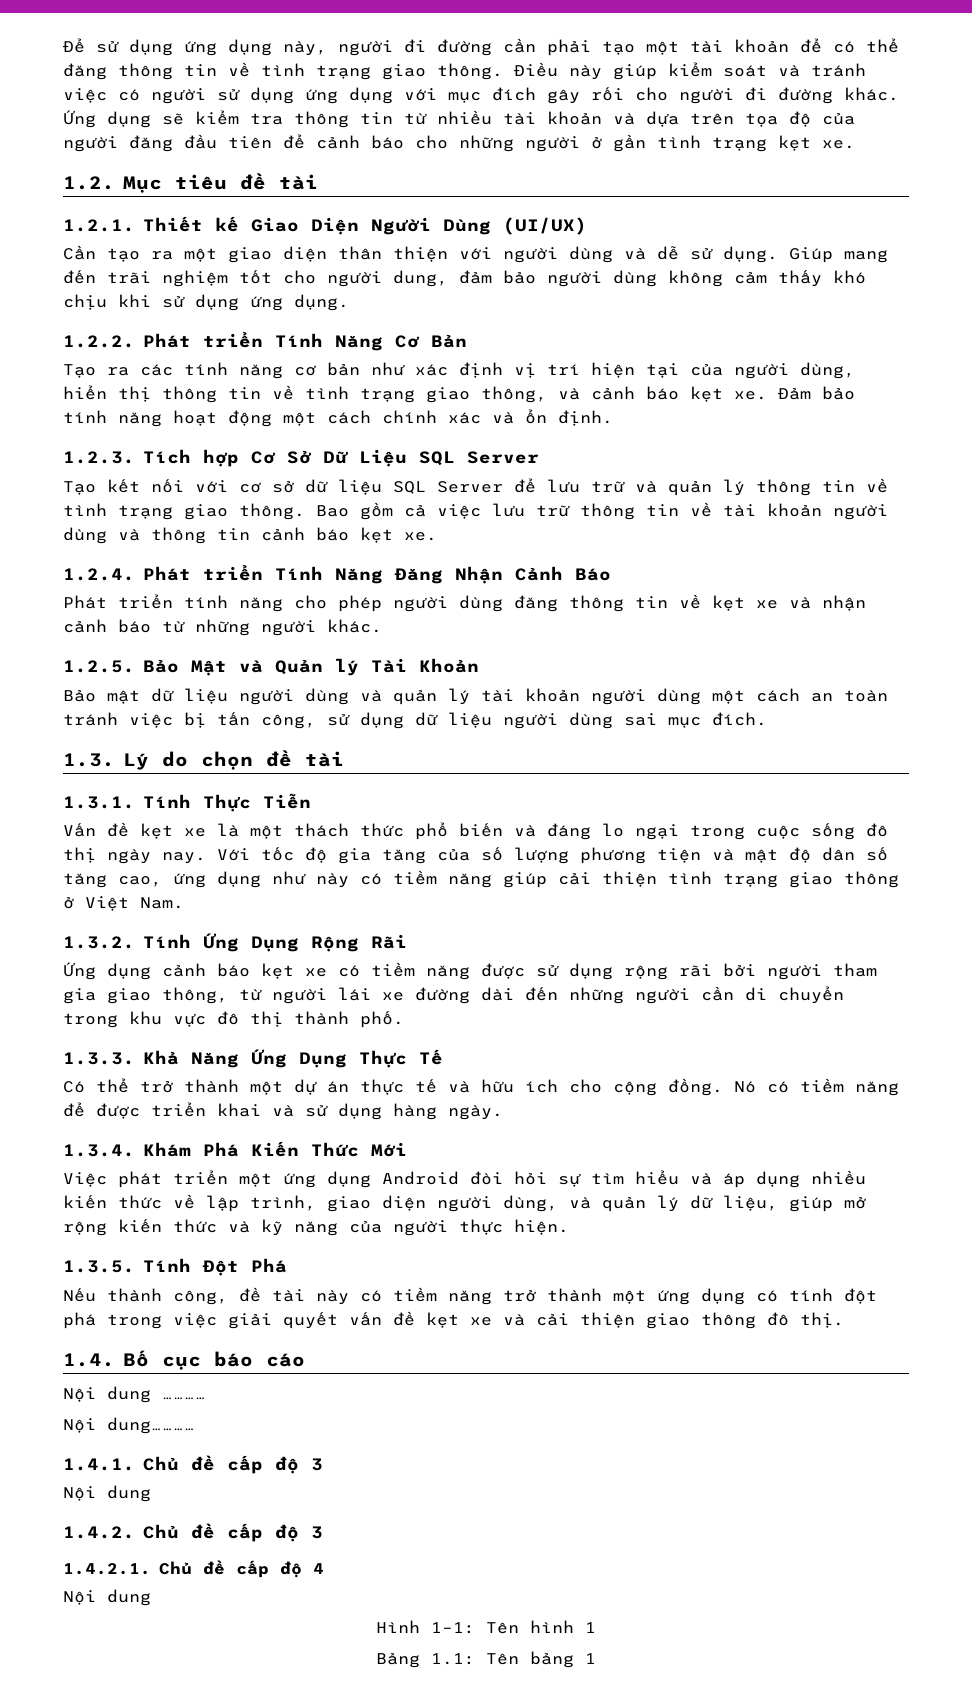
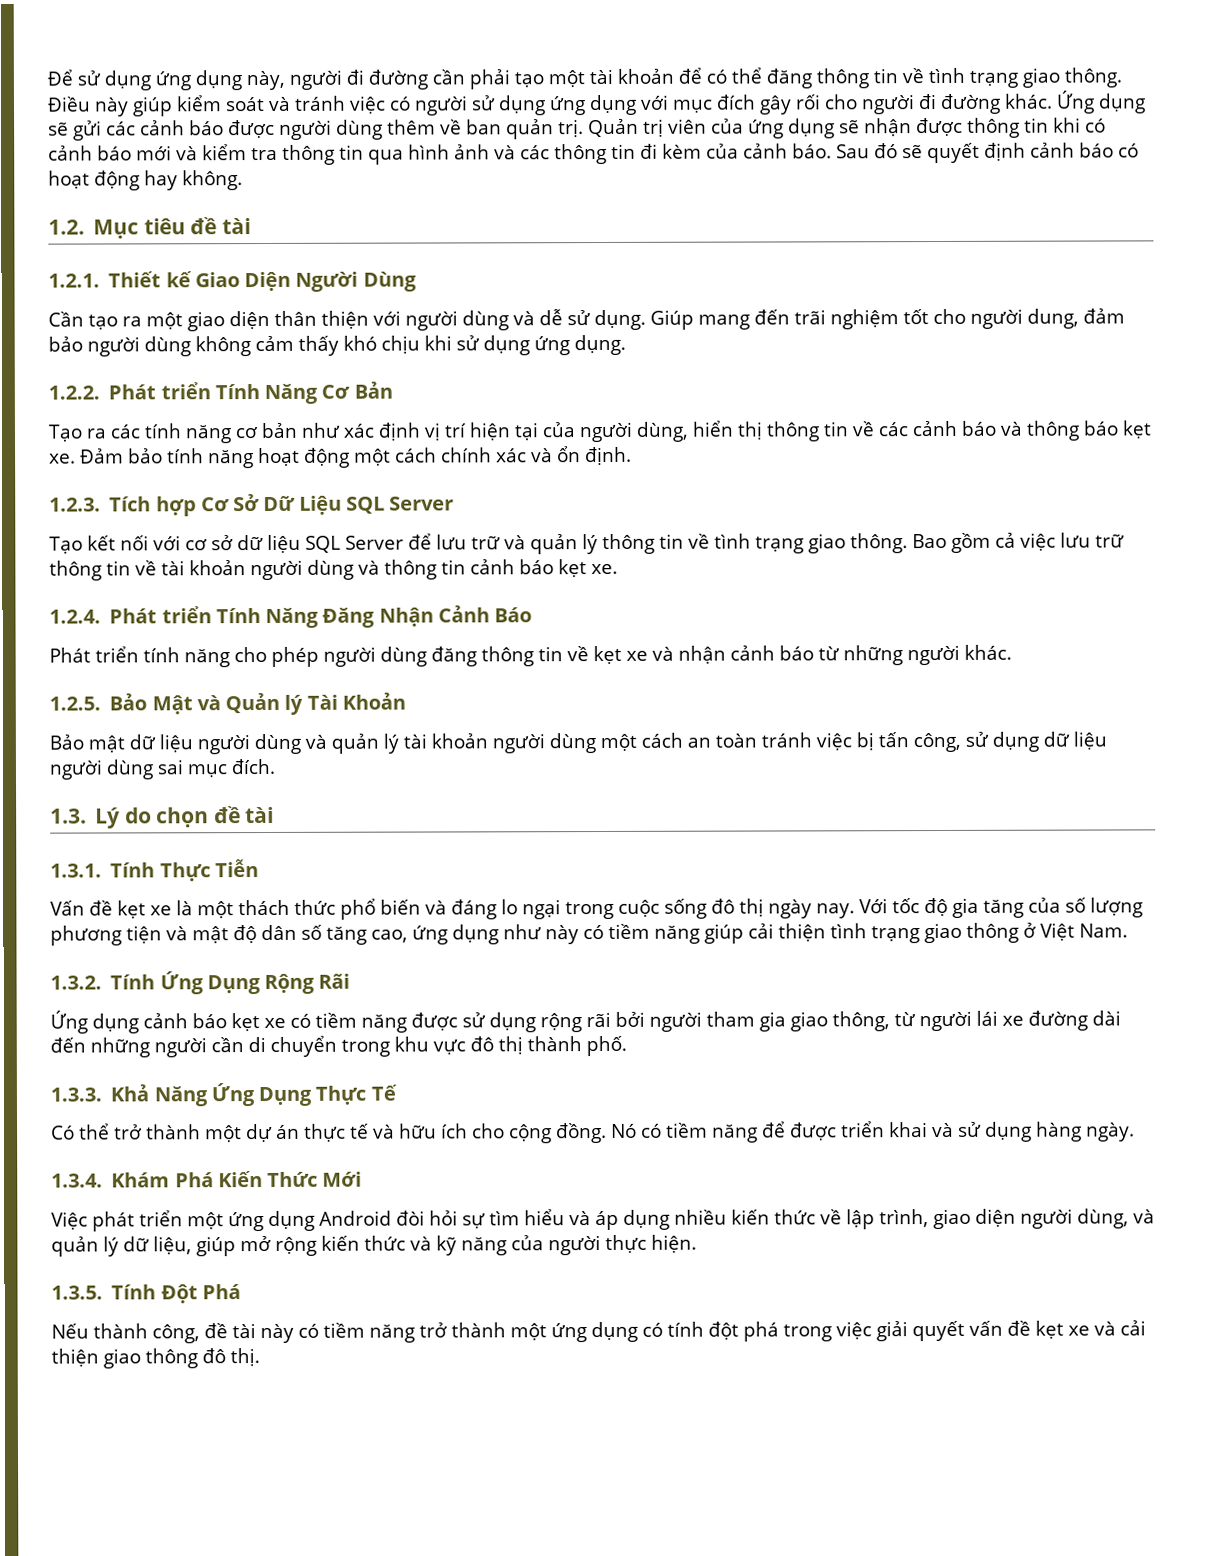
- Ứng dụng sẽ kiểm tra thông tin từ nhiều tài khoản và dựa trên tọa độ của người đăng đầu tiên để cảnh báo cho những người ở gần tình trạng kẹt xe.
+ Ứng dụng sẽ gửi các cảnh báo được người dùng thêm về ban quản trị. Quản trị viên của ứng dụng sẽ nhận được thông tin khi có cảnh báo mới và kiểm tra thông tin qua hình ảnh và các thông tin đi kèm của cảnh báo. Sau đó sẽ quyết định cảnh báo có hoạt động hay không.
- 1.2.1. Thiết kế Giao Diện Người Dùng (UI/UX)
+ 1.2.1. Thiết kế Giao Diện Người Dùng
- Tạo ra các tính năng cơ bản như xác định vị trí hiện tại của người dùng, hiển thị thông tin về tình trạng giao thông, và cảnh báo kẹt xe.
+ Tạo ra các tính năng cơ bản như xác định vị trí hiện tại của người dùng, hiển thị thông tin về các cảnh báo và thông báo kẹt xe.
- 1.4. Bố cục báo cáo
- Nội dung …………
- Nội dung…………
- 1.4.1. Chủ đề cấp độ 3
- Nội dung
- 1.4.2. Chủ đề cấp độ 3
- 1.4.2.1. Chủ đề cấp độ 4
- Nội dung
- Hình 1–1: Tên hình 1
- Bảng 1.1: Tên bảng 1

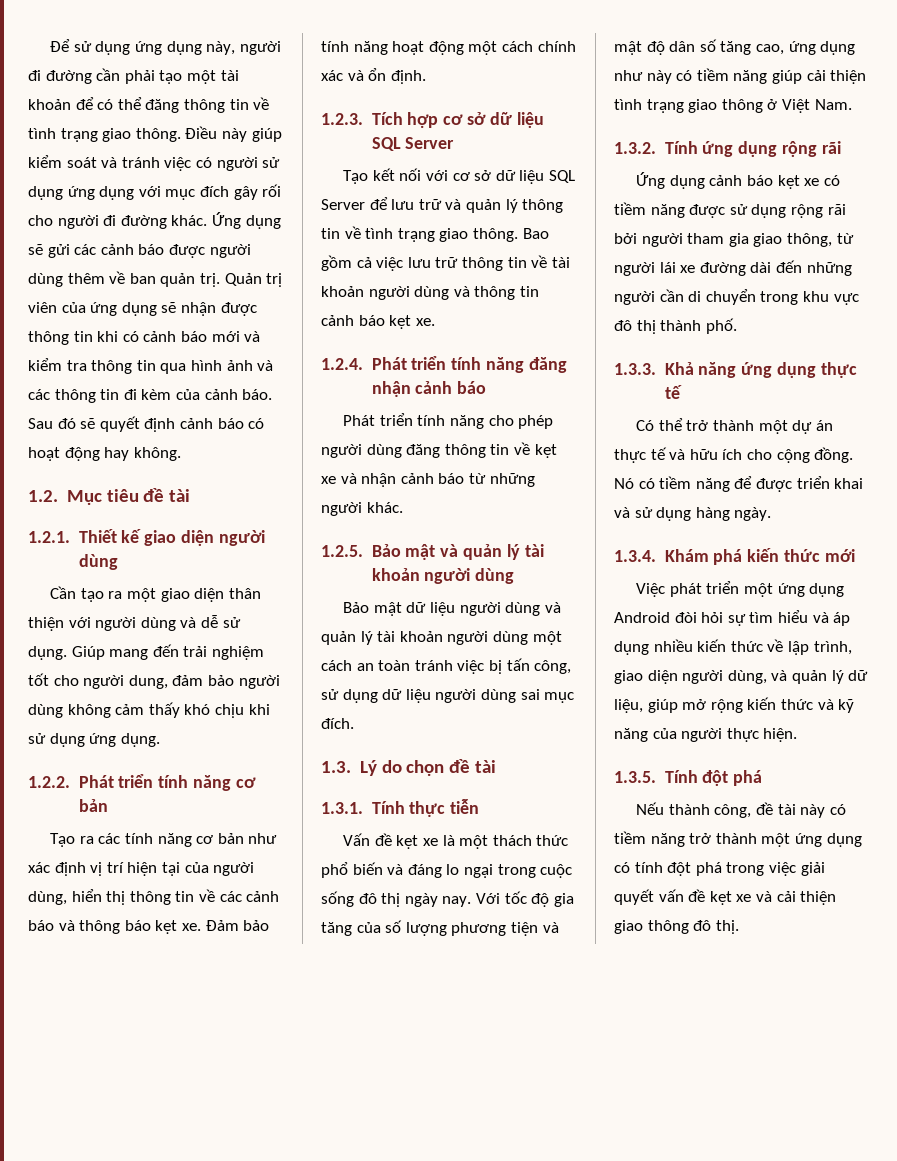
- 1.2.1. Thiết kế Giao Diện Người Dùng
+ 1.2.1. Thiết kế giao diện người dùng
- Giúp mang đến trãi nghiệm tốt cho người dung, đảm bảo người dùng không cảm thấy khó chịu khi sử dụng ứng dụng.
+ Giúp mang đến trải nghiệm tốt cho người dung, đảm bảo người dùng không cảm thấy khó chịu khi sử dụng ứng dụng.
- 1.2.2. Phát triển Tính Năng Cơ Bản
+ 1.2.2. Phát triển tính năng cơ bản
- 1.2.3. Tích hợp Cơ Sở Dữ Liệu SQL Server
+ 1.2.3. Tích hợp cơ sở dữ liệu SQL Server
- 1.2.4. Phát triển Tính Năng Đăng Nhận Cảnh Báo
+ 1.2.4. Phát triển tính năng đăng nhận cảnh báo
- 1.2.5. Bảo Mật và Quản lý Tài Khoản
+ 1.2.5. Bảo mật và quản lý tài khoản người dùng
- 1.3.1. Tính Thực Tiễn
+ 1.3.1. Tính thực tiễn
- 1.3.2. Tính Ứng Dụng Rộng Rãi
+ 1.3.2. Tính ứng dụng rộng rãi
- 1.3.3. Khả Năng Ứng Dụng Thực Tế
+ 1.3.3. Khả năng ứng dụng thực tế
- 1.3.4. Khám Phá Kiến Thức Mới
+ 1.3.4. Khám phá kiến thức mới
- 1.3.5. Tính Đột Phá
+ 1.3.5. Tính đột phá

